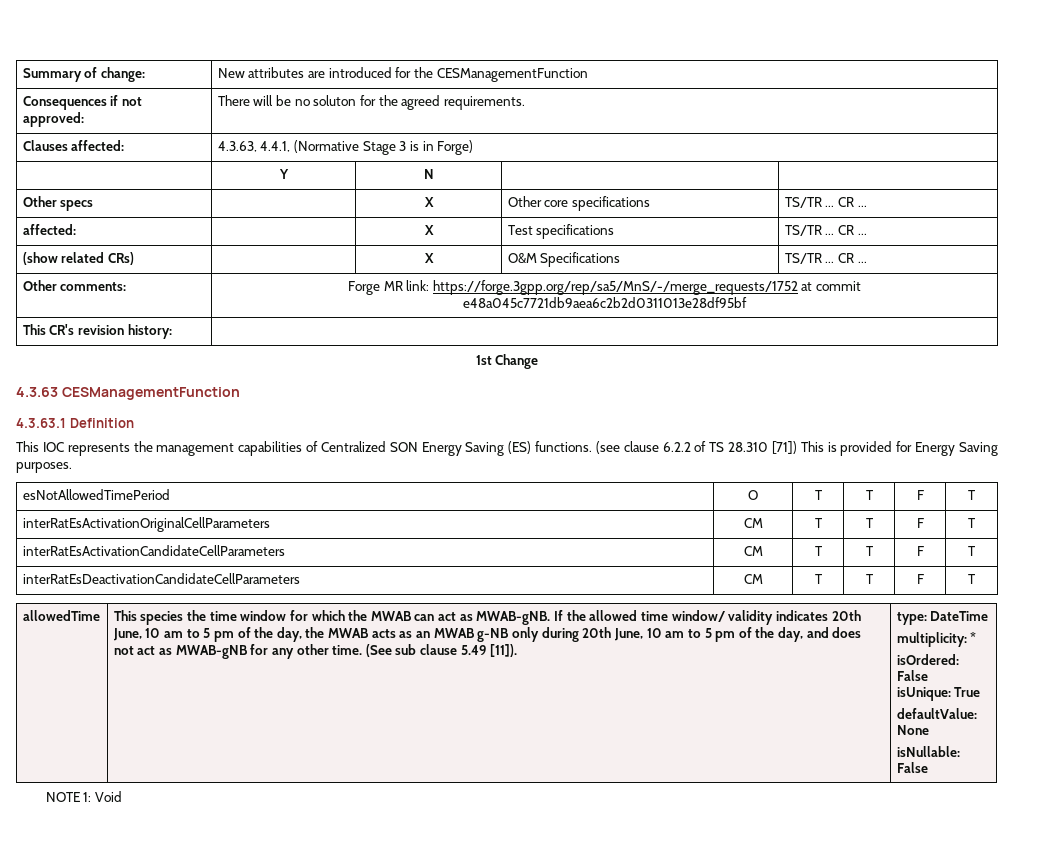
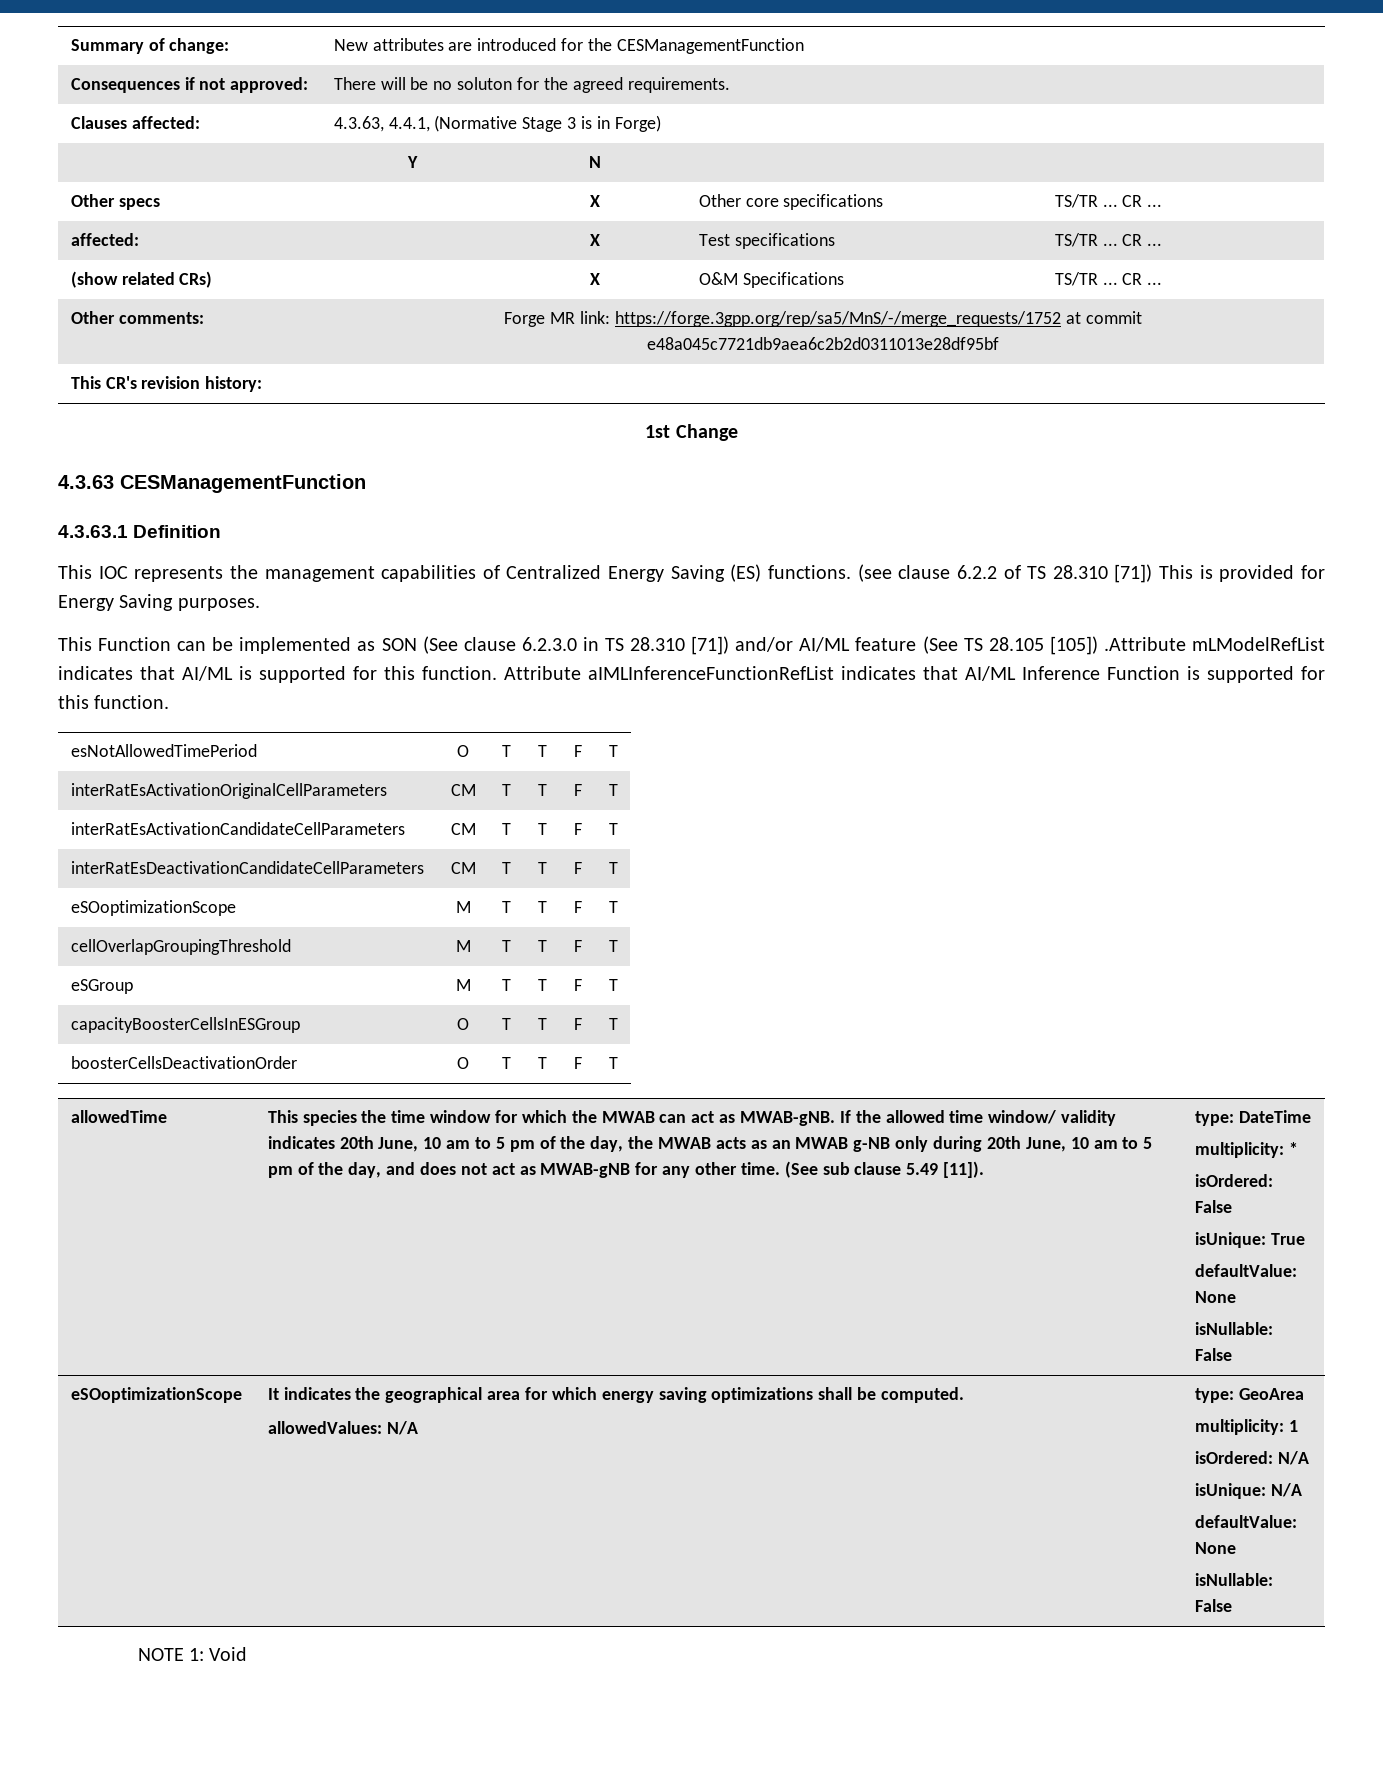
- This IOC represents the management capabilities of Centralized SON Energy Saving (ES) functions.
+ This IOC represents the management capabilities of Centralized Energy Saving (ES) functions.
+ This Function can be implemented as SON (See clause 6.2.3.0 in TS 28.310 [71]) and/or AI/ML feature (See TS 28.105 [105]) .Attribute mLModelRefList indicates that AI/ML is supported for this function. Attribute aIMLInferenceFunctionRefList indicates that AI/ML Inference Function is supported for this function.
+ eSOoptimizationScope | M | T | T | F | T
+ cellOverlapGroupingThreshold | M | T | T | F | T
+ eSGroup | M | T | T | F | T
+ capacityBoosterCellsInESGroup | O | T | T | F | T
+ boosterCellsDeactivationOrder | O | T | T | F | T
+ eSOoptimizationScope | It indicates the geographical area for which energy saving optimizations shall be computed.
+ allowedValues: N/A | type: GeoArea
+ multiplicity: 1
+ isOrdered: N/A
+ isUnique: N/A
+ defaultValue: None
+ isNullable: False

